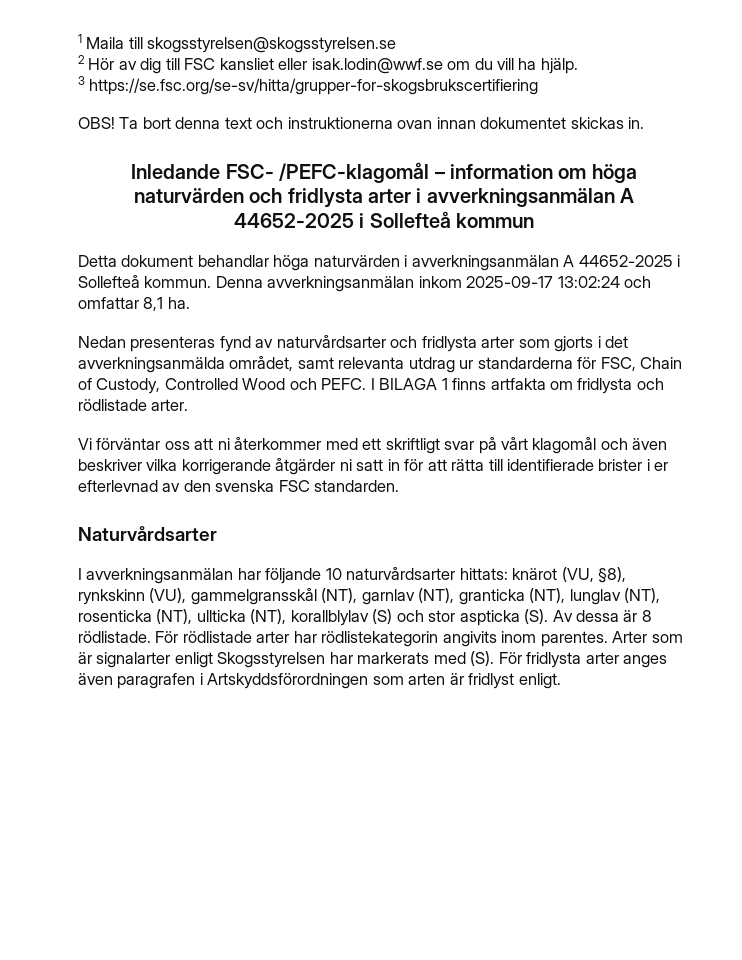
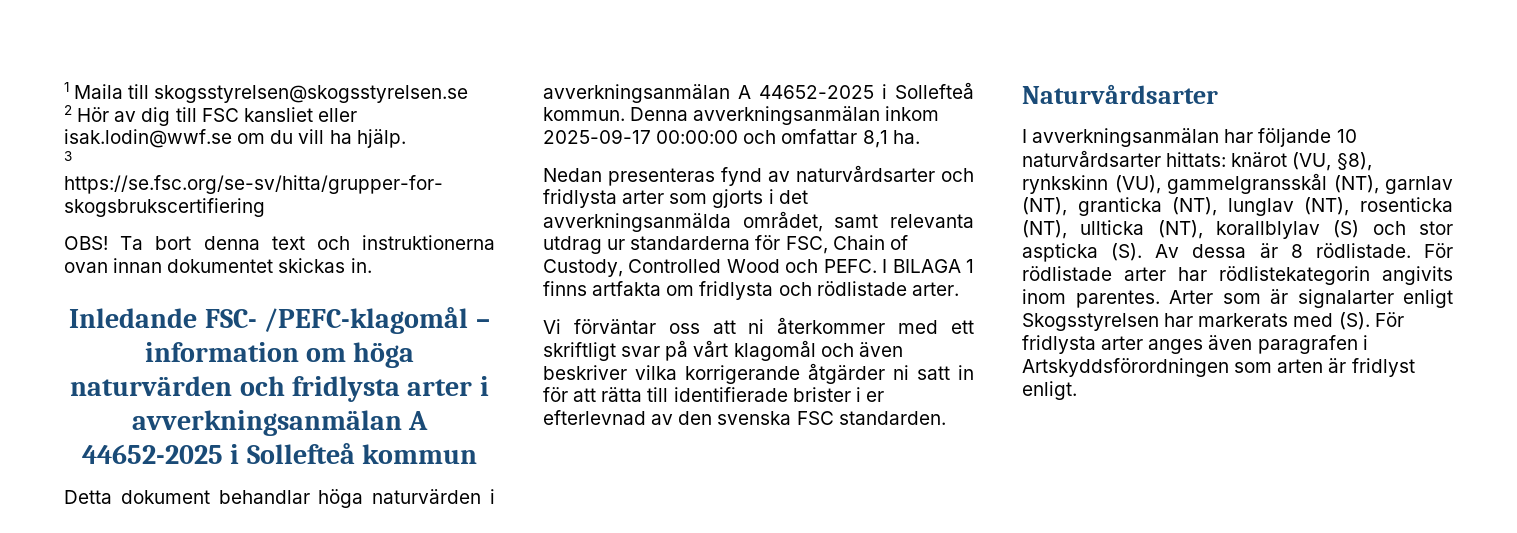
- Denna avverkningsanmälan inkom 2025-09-17 13:02:24 och omfattar 8,1 ha.
+ Denna avverkningsanmälan inkom 2025-09-17 00:00:00 och omfattar 8,1 ha.

